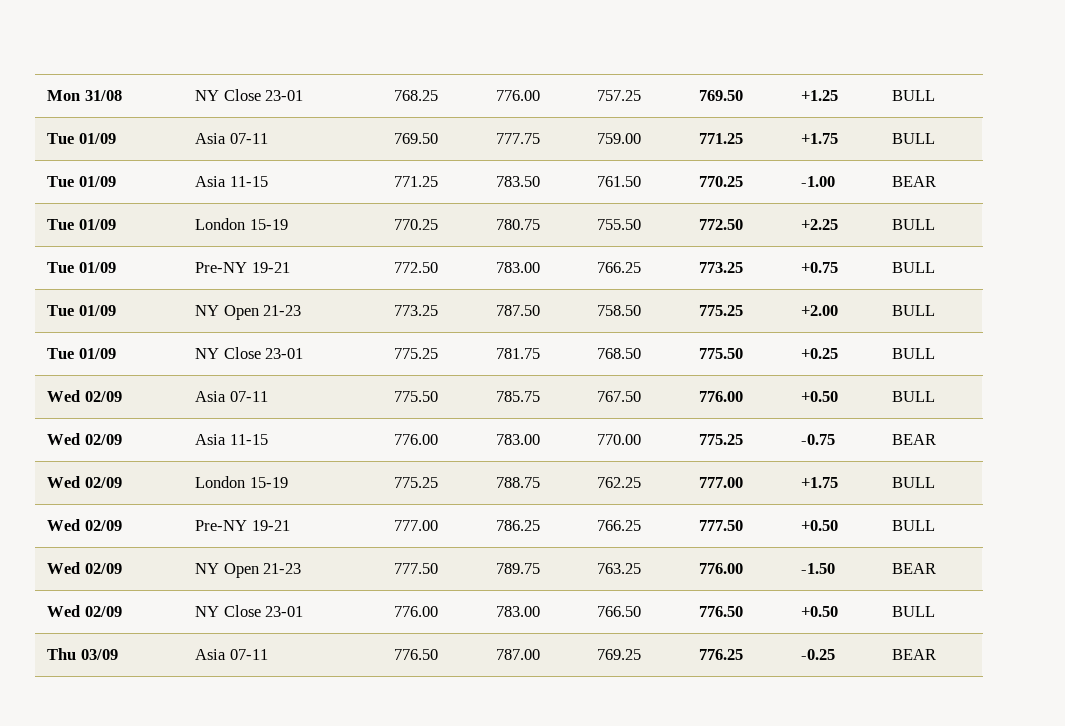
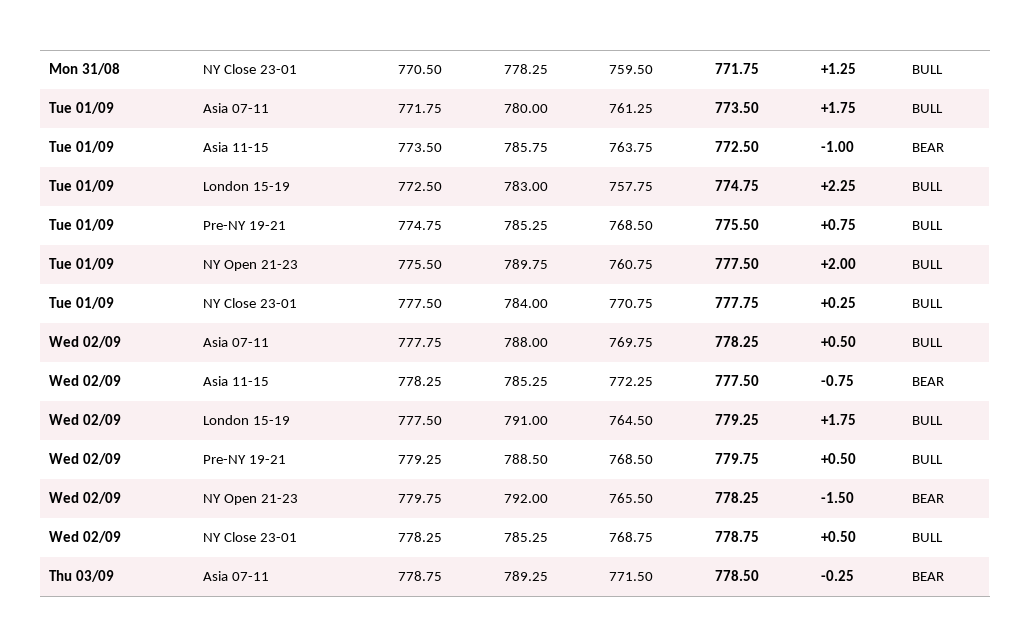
- Mon 31/08 | NY Close 23-01 | 768.25 | 776.00 | 757.25 | 769.50 | +1.25 | BULL
+ Mon 31/08 | NY Close 23-01 | 770.50 | 778.25 | 759.50 | 771.75 | +1.25 | BULL
- Tue 01/09 | Asia 07-11 | 769.50 | 777.75 | 759.00 | 771.25 | +1.75 | BULL
+ Tue 01/09 | Asia 07-11 | 771.75 | 780.00 | 761.25 | 773.50 | +1.75 | BULL
- Tue 01/09 | Asia 11-15 | 771.25 | 783.50 | 761.50 | 770.25 | -1.00 | BEAR
+ Tue 01/09 | Asia 11-15 | 773.50 | 785.75 | 763.75 | 772.50 | -1.00 | BEAR
- Tue 01/09 | London 15-19 | 770.25 | 780.75 | 755.50 | 772.50 | +2.25 | BULL
+ Tue 01/09 | London 15-19 | 772.50 | 783.00 | 757.75 | 774.75 | +2.25 | BULL
- Tue 01/09 | Pre-NY 19-21 | 772.50 | 783.00 | 766.25 | 773.25 | +0.75 | BULL
+ Tue 01/09 | Pre-NY 19-21 | 774.75 | 785.25 | 768.50 | 775.50 | +0.75 | BULL
- Tue 01/09 | NY Open 21-23 | 773.25 | 787.50 | 758.50 | 775.25 | +2.00 | BULL
+ Tue 01/09 | NY Open 21-23 | 775.50 | 789.75 | 760.75 | 777.50 | +2.00 | BULL
- Tue 01/09 | NY Close 23-01 | 775.25 | 781.75 | 768.50 | 775.50 | +0.25 | BULL
+ Tue 01/09 | NY Close 23-01 | 777.50 | 784.00 | 770.75 | 777.75 | +0.25 | BULL
- Wed 02/09 | Asia 07-11 | 775.50 | 785.75 | 767.50 | 776.00 | +0.50 | BULL
+ Wed 02/09 | Asia 07-11 | 777.75 | 788.00 | 769.75 | 778.25 | +0.50 | BULL
- Wed 02/09 | Asia 11-15 | 776.00 | 783.00 | 770.00 | 775.25 | -0.75 | BEAR
+ Wed 02/09 | Asia 11-15 | 778.25 | 785.25 | 772.25 | 777.50 | -0.75 | BEAR
- Wed 02/09 | London 15-19 | 775.25 | 788.75 | 762.25 | 777.00 | +1.75 | BULL
+ Wed 02/09 | London 15-19 | 777.50 | 791.00 | 764.50 | 779.25 | +1.75 | BULL
- Wed 02/09 | Pre-NY 19-21 | 777.00 | 786.25 | 766.25 | 777.50 | +0.50 | BULL
+ Wed 02/09 | Pre-NY 19-21 | 779.25 | 788.50 | 768.50 | 779.75 | +0.50 | BULL
- Wed 02/09 | NY Open 21-23 | 777.50 | 789.75 | 763.25 | 776.00 | -1.50 | BEAR
+ Wed 02/09 | NY Open 21-23 | 779.75 | 792.00 | 765.50 | 778.25 | -1.50 | BEAR
- Wed 02/09 | NY Close 23-01 | 776.00 | 783.00 | 766.50 | 776.50 | +0.50 | BULL
+ Wed 02/09 | NY Close 23-01 | 778.25 | 785.25 | 768.75 | 778.75 | +0.50 | BULL
- Thu 03/09 | Asia 07-11 | 776.50 | 787.00 | 769.25 | 776.25 | -0.25 | BEAR
+ Thu 03/09 | Asia 07-11 | 778.75 | 789.25 | 771.50 | 778.50 | -0.25 | BEAR

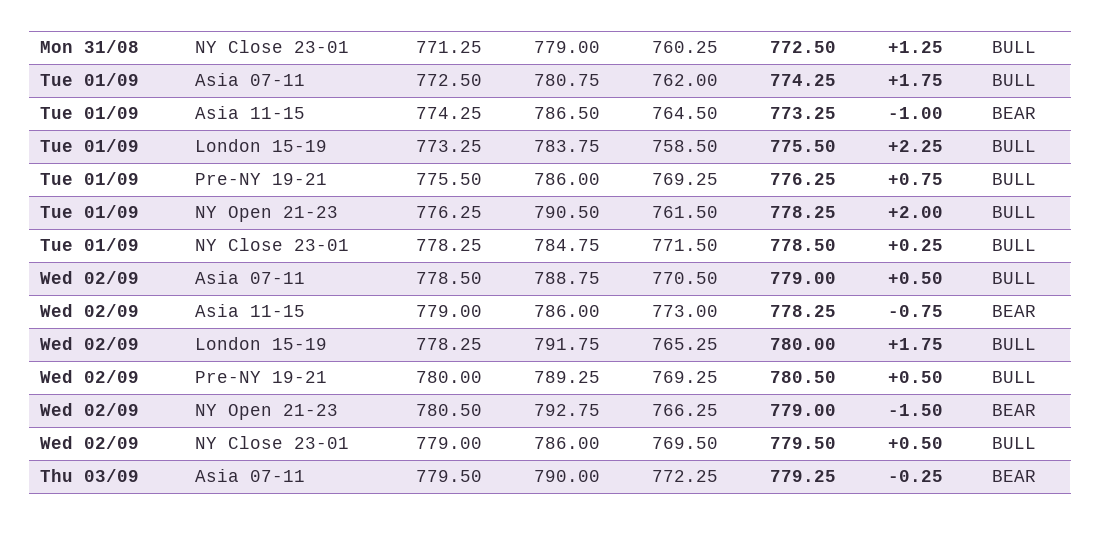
- Mon 31/08 | NY Close 23-01 | 770.50 | 778.25 | 759.50 | 771.75 | +1.25 | BULL
+ Mon 31/08 | NY Close 23-01 | 771.25 | 779.00 | 760.25 | 772.50 | +1.25 | BULL
- Tue 01/09 | Asia 07-11 | 771.75 | 780.00 | 761.25 | 773.50 | +1.75 | BULL
+ Tue 01/09 | Asia 07-11 | 772.50 | 780.75 | 762.00 | 774.25 | +1.75 | BULL
- Tue 01/09 | Asia 11-15 | 773.50 | 785.75 | 763.75 | 772.50 | -1.00 | BEAR
+ Tue 01/09 | Asia 11-15 | 774.25 | 786.50 | 764.50 | 773.25 | -1.00 | BEAR
- Tue 01/09 | London 15-19 | 772.50 | 783.00 | 757.75 | 774.75 | +2.25 | BULL
+ Tue 01/09 | London 15-19 | 773.25 | 783.75 | 758.50 | 775.50 | +2.25 | BULL
- Tue 01/09 | Pre-NY 19-21 | 774.75 | 785.25 | 768.50 | 775.50 | +0.75 | BULL
+ Tue 01/09 | Pre-NY 19-21 | 775.50 | 786.00 | 769.25 | 776.25 | +0.75 | BULL
- Tue 01/09 | NY Open 21-23 | 775.50 | 789.75 | 760.75 | 777.50 | +2.00 | BULL
+ Tue 01/09 | NY Open 21-23 | 776.25 | 790.50 | 761.50 | 778.25 | +2.00 | BULL
- Tue 01/09 | NY Close 23-01 | 777.50 | 784.00 | 770.75 | 777.75 | +0.25 | BULL
+ Tue 01/09 | NY Close 23-01 | 778.25 | 784.75 | 771.50 | 778.50 | +0.25 | BULL
- Wed 02/09 | Asia 07-11 | 777.75 | 788.00 | 769.75 | 778.25 | +0.50 | BULL
+ Wed 02/09 | Asia 07-11 | 778.50 | 788.75 | 770.50 | 779.00 | +0.50 | BULL
- Wed 02/09 | Asia 11-15 | 778.25 | 785.25 | 772.25 | 777.50 | -0.75 | BEAR
+ Wed 02/09 | Asia 11-15 | 779.00 | 786.00 | 773.00 | 778.25 | -0.75 | BEAR
- Wed 02/09 | London 15-19 | 777.50 | 791.00 | 764.50 | 779.25 | +1.75 | BULL
+ Wed 02/09 | London 15-19 | 778.25 | 791.75 | 765.25 | 780.00 | +1.75 | BULL
- Wed 02/09 | Pre-NY 19-21 | 779.25 | 788.50 | 768.50 | 779.75 | +0.50 | BULL
+ Wed 02/09 | Pre-NY 19-21 | 780.00 | 789.25 | 769.25 | 780.50 | +0.50 | BULL
- Wed 02/09 | NY Open 21-23 | 779.75 | 792.00 | 765.50 | 778.25 | -1.50 | BEAR
+ Wed 02/09 | NY Open 21-23 | 780.50 | 792.75 | 766.25 | 779.00 | -1.50 | BEAR
- Wed 02/09 | NY Close 23-01 | 778.25 | 785.25 | 768.75 | 778.75 | +0.50 | BULL
+ Wed 02/09 | NY Close 23-01 | 779.00 | 786.00 | 769.50 | 779.50 | +0.50 | BULL
- Thu 03/09 | Asia 07-11 | 778.75 | 789.25 | 771.50 | 778.50 | -0.25 | BEAR
+ Thu 03/09 | Asia 07-11 | 779.50 | 790.00 | 772.25 | 779.25 | -0.25 | BEAR

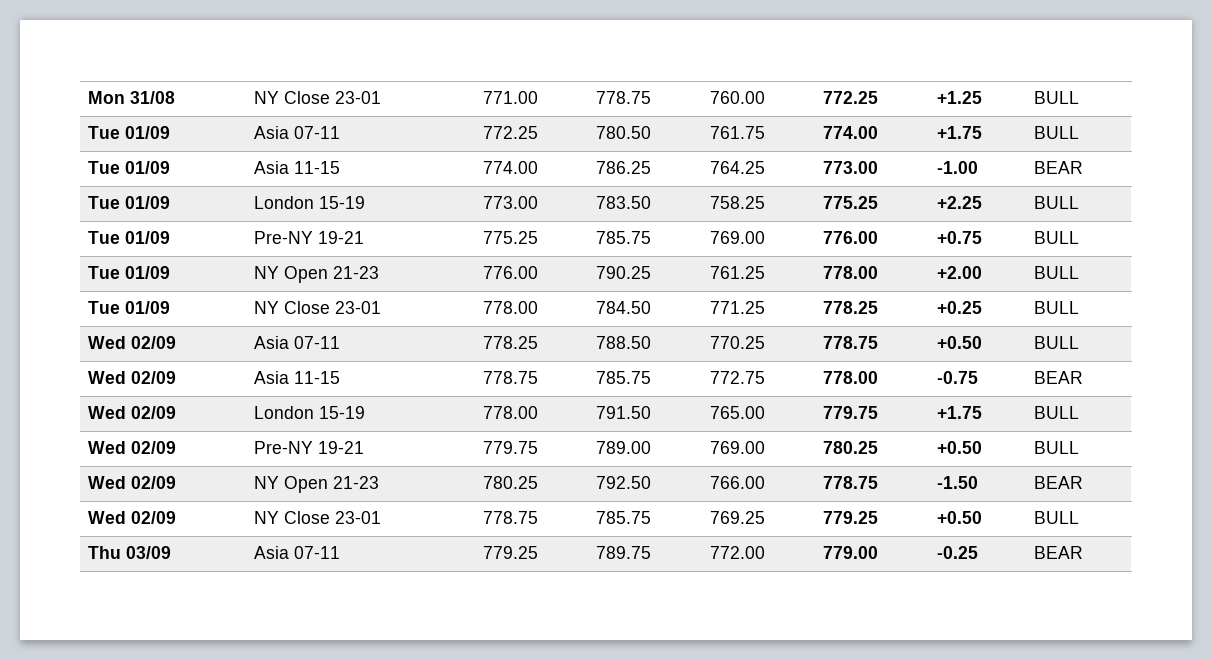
- Mon 31/08 | NY Close 23-01 | 771.25 | 779.00 | 760.25 | 772.50 | +1.25 | BULL
+ Mon 31/08 | NY Close 23-01 | 771.00 | 778.75 | 760.00 | 772.25 | +1.25 | BULL
- Tue 01/09 | Asia 07-11 | 772.50 | 780.75 | 762.00 | 774.25 | +1.75 | BULL
+ Tue 01/09 | Asia 07-11 | 772.25 | 780.50 | 761.75 | 774.00 | +1.75 | BULL
- Tue 01/09 | Asia 11-15 | 774.25 | 786.50 | 764.50 | 773.25 | -1.00 | BEAR
+ Tue 01/09 | Asia 11-15 | 774.00 | 786.25 | 764.25 | 773.00 | -1.00 | BEAR
- Tue 01/09 | London 15-19 | 773.25 | 783.75 | 758.50 | 775.50 | +2.25 | BULL
+ Tue 01/09 | London 15-19 | 773.00 | 783.50 | 758.25 | 775.25 | +2.25 | BULL
- Tue 01/09 | Pre-NY 19-21 | 775.50 | 786.00 | 769.25 | 776.25 | +0.75 | BULL
+ Tue 01/09 | Pre-NY 19-21 | 775.25 | 785.75 | 769.00 | 776.00 | +0.75 | BULL
- Tue 01/09 | NY Open 21-23 | 776.25 | 790.50 | 761.50 | 778.25 | +2.00 | BULL
+ Tue 01/09 | NY Open 21-23 | 776.00 | 790.25 | 761.25 | 778.00 | +2.00 | BULL
- Tue 01/09 | NY Close 23-01 | 778.25 | 784.75 | 771.50 | 778.50 | +0.25 | BULL
+ Tue 01/09 | NY Close 23-01 | 778.00 | 784.50 | 771.25 | 778.25 | +0.25 | BULL
- Wed 02/09 | Asia 07-11 | 778.50 | 788.75 | 770.50 | 779.00 | +0.50 | BULL
+ Wed 02/09 | Asia 07-11 | 778.25 | 788.50 | 770.25 | 778.75 | +0.50 | BULL
- Wed 02/09 | Asia 11-15 | 779.00 | 786.00 | 773.00 | 778.25 | -0.75 | BEAR
+ Wed 02/09 | Asia 11-15 | 778.75 | 785.75 | 772.75 | 778.00 | -0.75 | BEAR
- Wed 02/09 | London 15-19 | 778.25 | 791.75 | 765.25 | 780.00 | +1.75 | BULL
+ Wed 02/09 | London 15-19 | 778.00 | 791.50 | 765.00 | 779.75 | +1.75 | BULL
- Wed 02/09 | Pre-NY 19-21 | 780.00 | 789.25 | 769.25 | 780.50 | +0.50 | BULL
+ Wed 02/09 | Pre-NY 19-21 | 779.75 | 789.00 | 769.00 | 780.25 | +0.50 | BULL
- Wed 02/09 | NY Open 21-23 | 780.50 | 792.75 | 766.25 | 779.00 | -1.50 | BEAR
+ Wed 02/09 | NY Open 21-23 | 780.25 | 792.50 | 766.00 | 778.75 | -1.50 | BEAR
- Wed 02/09 | NY Close 23-01 | 779.00 | 786.00 | 769.50 | 779.50 | +0.50 | BULL
+ Wed 02/09 | NY Close 23-01 | 778.75 | 785.75 | 769.25 | 779.25 | +0.50 | BULL
- Thu 03/09 | Asia 07-11 | 779.50 | 790.00 | 772.25 | 779.25 | -0.25 | BEAR
+ Thu 03/09 | Asia 07-11 | 779.25 | 789.75 | 772.00 | 779.00 | -0.25 | BEAR

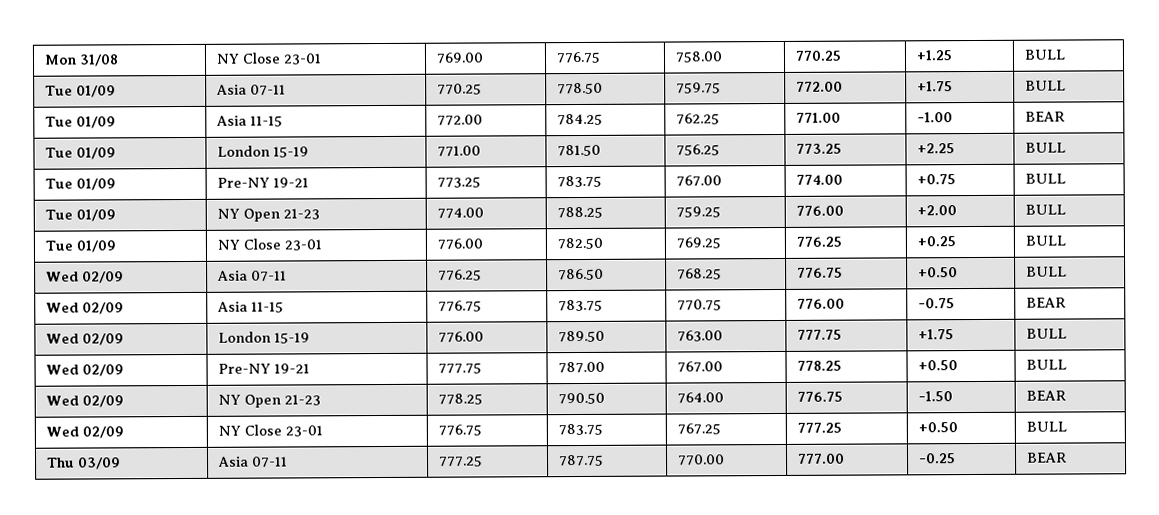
- Mon 31/08 | NY Close 23-01 | 771.00 | 778.75 | 760.00 | 772.25 | +1.25 | BULL
+ Mon 31/08 | NY Close 23-01 | 769.00 | 776.75 | 758.00 | 770.25 | +1.25 | BULL
- Tue 01/09 | Asia 07-11 | 772.25 | 780.50 | 761.75 | 774.00 | +1.75 | BULL
+ Tue 01/09 | Asia 07-11 | 770.25 | 778.50 | 759.75 | 772.00 | +1.75 | BULL
- Tue 01/09 | Asia 11-15 | 774.00 | 786.25 | 764.25 | 773.00 | -1.00 | BEAR
+ Tue 01/09 | Asia 11-15 | 772.00 | 784.25 | 762.25 | 771.00 | -1.00 | BEAR
- Tue 01/09 | London 15-19 | 773.00 | 783.50 | 758.25 | 775.25 | +2.25 | BULL
+ Tue 01/09 | London 15-19 | 771.00 | 781.50 | 756.25 | 773.25 | +2.25 | BULL
- Tue 01/09 | Pre-NY 19-21 | 775.25 | 785.75 | 769.00 | 776.00 | +0.75 | BULL
+ Tue 01/09 | Pre-NY 19-21 | 773.25 | 783.75 | 767.00 | 774.00 | +0.75 | BULL
- Tue 01/09 | NY Open 21-23 | 776.00 | 790.25 | 761.25 | 778.00 | +2.00 | BULL
+ Tue 01/09 | NY Open 21-23 | 774.00 | 788.25 | 759.25 | 776.00 | +2.00 | BULL
- Tue 01/09 | NY Close 23-01 | 778.00 | 784.50 | 771.25 | 778.25 | +0.25 | BULL
+ Tue 01/09 | NY Close 23-01 | 776.00 | 782.50 | 769.25 | 776.25 | +0.25 | BULL
- Wed 02/09 | Asia 07-11 | 778.25 | 788.50 | 770.25 | 778.75 | +0.50 | BULL
+ Wed 02/09 | Asia 07-11 | 776.25 | 786.50 | 768.25 | 776.75 | +0.50 | BULL
- Wed 02/09 | Asia 11-15 | 778.75 | 785.75 | 772.75 | 778.00 | -0.75 | BEAR
+ Wed 02/09 | Asia 11-15 | 776.75 | 783.75 | 770.75 | 776.00 | -0.75 | BEAR
- Wed 02/09 | London 15-19 | 778.00 | 791.50 | 765.00 | 779.75 | +1.75 | BULL
+ Wed 02/09 | London 15-19 | 776.00 | 789.50 | 763.00 | 777.75 | +1.75 | BULL
- Wed 02/09 | Pre-NY 19-21 | 779.75 | 789.00 | 769.00 | 780.25 | +0.50 | BULL
+ Wed 02/09 | Pre-NY 19-21 | 777.75 | 787.00 | 767.00 | 778.25 | +0.50 | BULL
- Wed 02/09 | NY Open 21-23 | 780.25 | 792.50 | 766.00 | 778.75 | -1.50 | BEAR
+ Wed 02/09 | NY Open 21-23 | 778.25 | 790.50 | 764.00 | 776.75 | -1.50 | BEAR
- Wed 02/09 | NY Close 23-01 | 778.75 | 785.75 | 769.25 | 779.25 | +0.50 | BULL
+ Wed 02/09 | NY Close 23-01 | 776.75 | 783.75 | 767.25 | 777.25 | +0.50 | BULL
- Thu 03/09 | Asia 07-11 | 779.25 | 789.75 | 772.00 | 779.00 | -0.25 | BEAR
+ Thu 03/09 | Asia 07-11 | 777.25 | 787.75 | 770.00 | 777.00 | -0.25 | BEAR

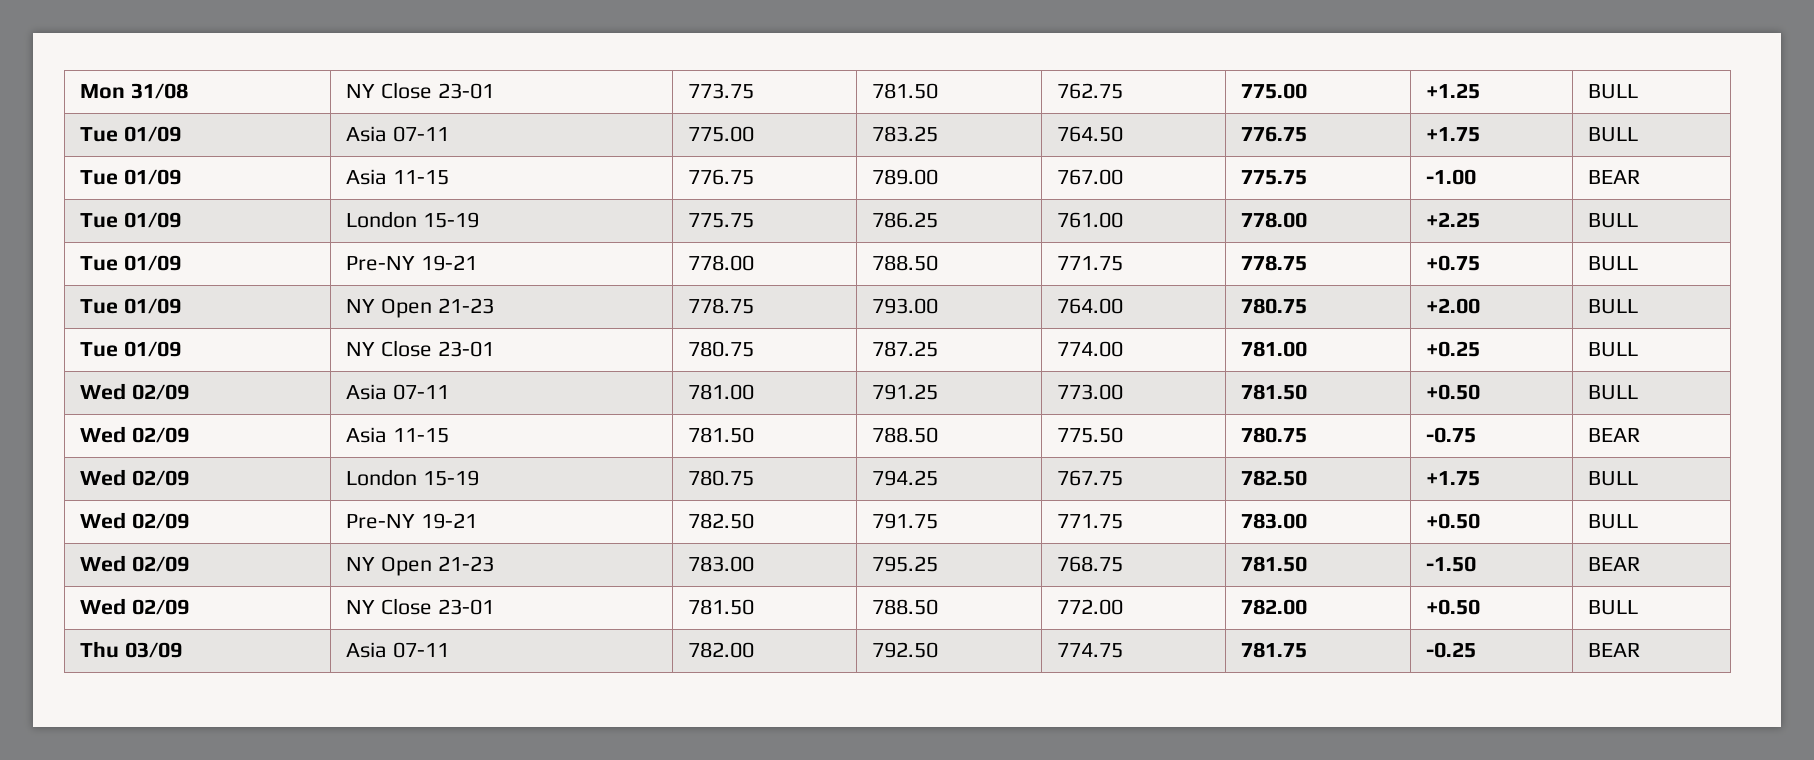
- Mon 31/08 | NY Close 23-01 | 769.00 | 776.75 | 758.00 | 770.25 | +1.25 | BULL
+ Mon 31/08 | NY Close 23-01 | 773.75 | 781.50 | 762.75 | 775.00 | +1.25 | BULL
- Tue 01/09 | Asia 07-11 | 770.25 | 778.50 | 759.75 | 772.00 | +1.75 | BULL
+ Tue 01/09 | Asia 07-11 | 775.00 | 783.25 | 764.50 | 776.75 | +1.75 | BULL
- Tue 01/09 | Asia 11-15 | 772.00 | 784.25 | 762.25 | 771.00 | -1.00 | BEAR
+ Tue 01/09 | Asia 11-15 | 776.75 | 789.00 | 767.00 | 775.75 | -1.00 | BEAR
- Tue 01/09 | London 15-19 | 771.00 | 781.50 | 756.25 | 773.25 | +2.25 | BULL
+ Tue 01/09 | London 15-19 | 775.75 | 786.25 | 761.00 | 778.00 | +2.25 | BULL
- Tue 01/09 | Pre-NY 19-21 | 773.25 | 783.75 | 767.00 | 774.00 | +0.75 | BULL
+ Tue 01/09 | Pre-NY 19-21 | 778.00 | 788.50 | 771.75 | 778.75 | +0.75 | BULL
- Tue 01/09 | NY Open 21-23 | 774.00 | 788.25 | 759.25 | 776.00 | +2.00 | BULL
+ Tue 01/09 | NY Open 21-23 | 778.75 | 793.00 | 764.00 | 780.75 | +2.00 | BULL
- Tue 01/09 | NY Close 23-01 | 776.00 | 782.50 | 769.25 | 776.25 | +0.25 | BULL
+ Tue 01/09 | NY Close 23-01 | 780.75 | 787.25 | 774.00 | 781.00 | +0.25 | BULL
- Wed 02/09 | Asia 07-11 | 776.25 | 786.50 | 768.25 | 776.75 | +0.50 | BULL
+ Wed 02/09 | Asia 07-11 | 781.00 | 791.25 | 773.00 | 781.50 | +0.50 | BULL
- Wed 02/09 | Asia 11-15 | 776.75 | 783.75 | 770.75 | 776.00 | -0.75 | BEAR
+ Wed 02/09 | Asia 11-15 | 781.50 | 788.50 | 775.50 | 780.75 | -0.75 | BEAR
- Wed 02/09 | London 15-19 | 776.00 | 789.50 | 763.00 | 777.75 | +1.75 | BULL
+ Wed 02/09 | London 15-19 | 780.75 | 794.25 | 767.75 | 782.50 | +1.75 | BULL
- Wed 02/09 | Pre-NY 19-21 | 777.75 | 787.00 | 767.00 | 778.25 | +0.50 | BULL
+ Wed 02/09 | Pre-NY 19-21 | 782.50 | 791.75 | 771.75 | 783.00 | +0.50 | BULL
- Wed 02/09 | NY Open 21-23 | 778.25 | 790.50 | 764.00 | 776.75 | -1.50 | BEAR
+ Wed 02/09 | NY Open 21-23 | 783.00 | 795.25 | 768.75 | 781.50 | -1.50 | BEAR
- Wed 02/09 | NY Close 23-01 | 776.75 | 783.75 | 767.25 | 777.25 | +0.50 | BULL
+ Wed 02/09 | NY Close 23-01 | 781.50 | 788.50 | 772.00 | 782.00 | +0.50 | BULL
- Thu 03/09 | Asia 07-11 | 777.25 | 787.75 | 770.00 | 777.00 | -0.25 | BEAR
+ Thu 03/09 | Asia 07-11 | 782.00 | 792.50 | 774.75 | 781.75 | -0.25 | BEAR

